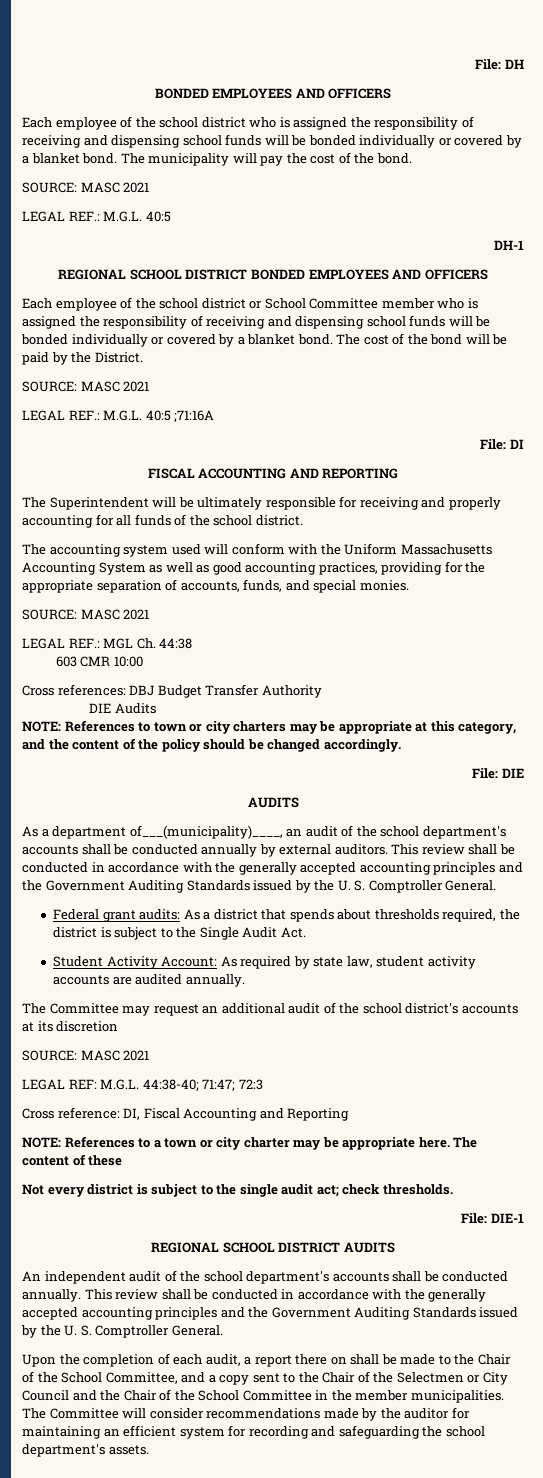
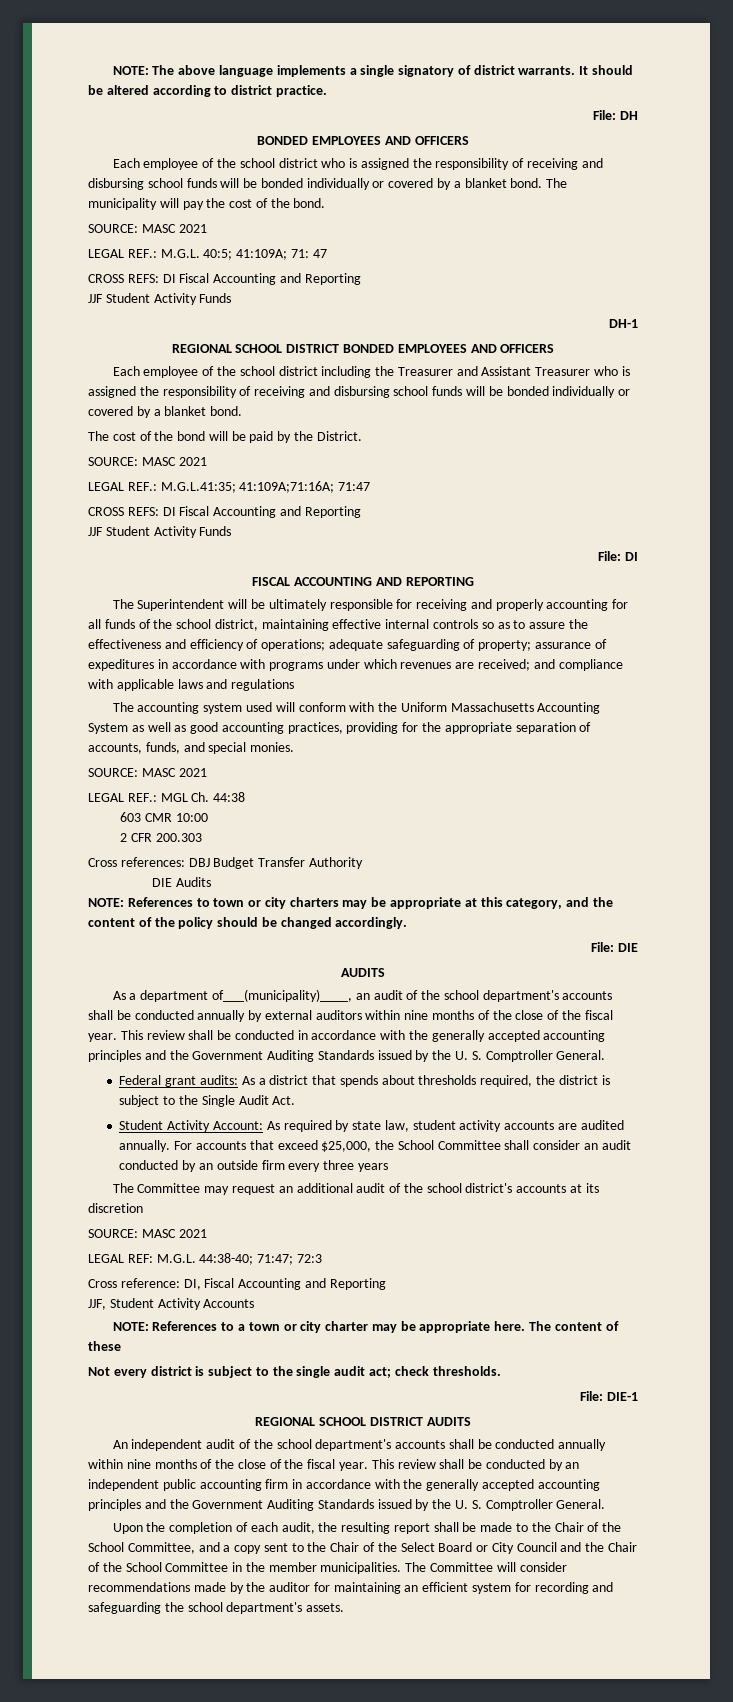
+ NOTE: The above language implements a single signatory of district warrants. It should be altered according to district practice.
- Each employee of the school district who is assigned the responsibility of receiving and dispensing school funds will be bonded individually or covered by a blanket bond.
+ Each employee of the school district who is assigned the responsibility of receiving and disbursing school funds will be bonded individually or covered by a blanket bond.
  The municipality will pay the cost of the bond.
  SOURCE: MASC 2021
- LEGAL REF.: M.G.L. 40:5
+ LEGAL REF.: M.G.L. 40:5; 41:109A; 71: 47
+ CROSS REFS: DI Fiscal Accounting and Reporting
+ JJF Student Activity Funds
- Each employee of the school district or School Committee member who is assigned the responsibility of receiving and dispensing school funds will be bonded individually or covered by a blanket bond. The cost of the bond will be paid by the District.
+ Each employee of the school district including the Treasurer and Assistant Treasurer who is assigned the responsibility of receiving and disbursing school funds will be bonded individually or covered by a blanket bond.
+ The cost of the bond will be paid by the District.
- LEGAL REF.: M.G.L. 40:5 ;71:16A
+ LEGAL REF.: M.G.L.41:35; 41:109A;71:16A; 71:47
+ CROSS REFS: DI Fiscal Accounting and Reporting
+ JJF Student Activity Funds
- The Superintendent will be ultimately responsible for receiving and properly accounting for all funds of the school district.
+ The Superintendent will be ultimately responsible for receiving and properly accounting for all funds of the school district, maintaining effective internal controls so as to assure the effectiveness and efficiency of operations; adequate safeguarding of property; assurance of expeditures in accordance with programs under which revenues are received; and compliance with applicable laws and regulations
+ 2 CFR 200.303
- As a department of___(municipality)____, an audit of the school department's accounts shall be conducted annually by external auditors.
+ As a department of___(municipality)____, an audit of the school department's accounts shall be conducted annually by external auditors within nine months of the close of the fiscal year.
+ For accounts that exceed $25,000, the School Committee shall consider an audit conducted by an outside firm every three years
+ JJF, Student Activity Accounts
- An independent audit of the school department's accounts shall be conducted annually. This review shall be conducted in accordance with the generally accepted accounting principles and the Government Auditing Standards issued by the U. S. Comptroller General.
+ An independent audit of the school department's accounts shall be conducted annually within nine months of the close of the fiscal year. This review shall be conducted by an independent public accounting firm in accordance with the generally accepted accounting principles and the Government Auditing Standards issued by the U. S. Comptroller General.
- Upon the completion of each audit, a report there on shall be made to the Chair of the School Committee, and a copy sent to the Chair of the Selectmen or City Council and the Chair of the School Committee in the member municipalities.
+ Upon the completion of each audit, the resulting report shall be made to the Chair of the School Committee, and a copy sent to the Chair of the Select Board or City Council and the Chair of the School Committee in the member municipalities.

